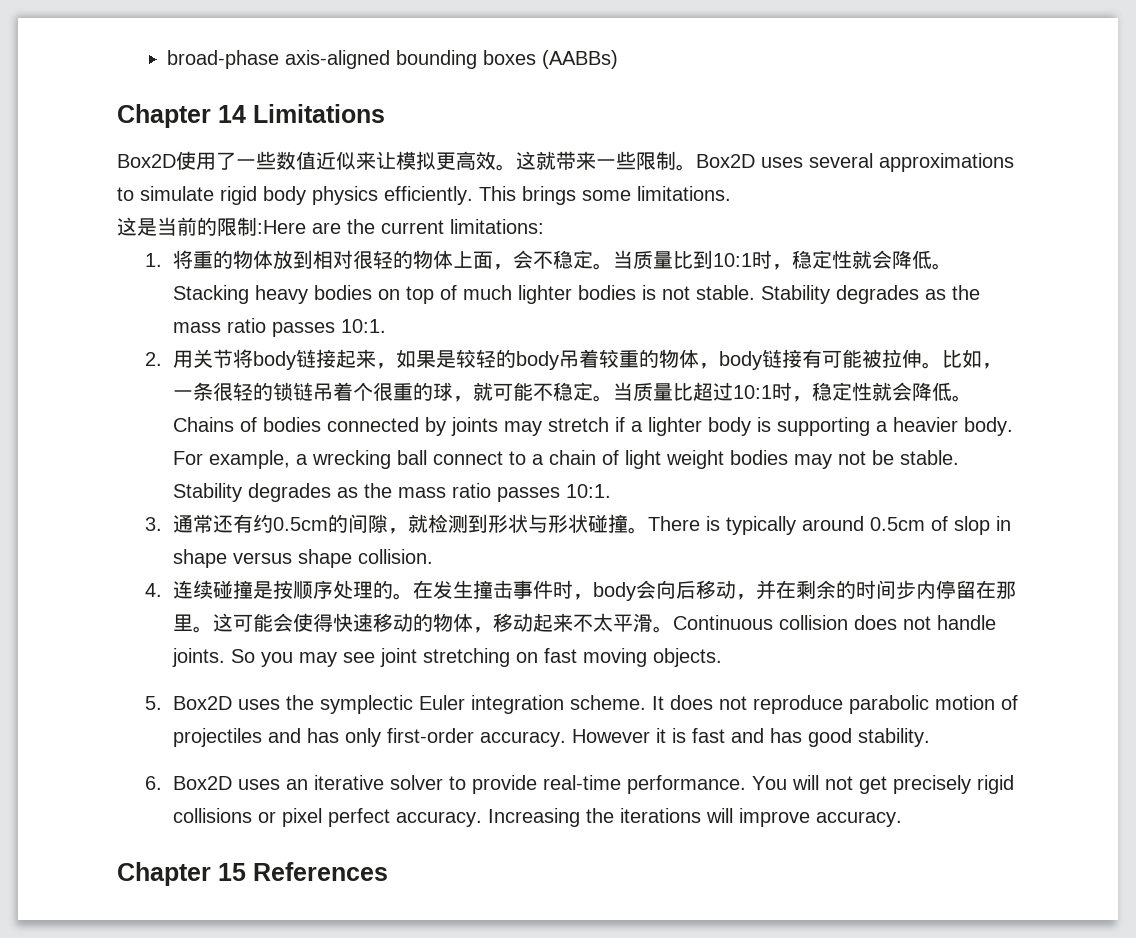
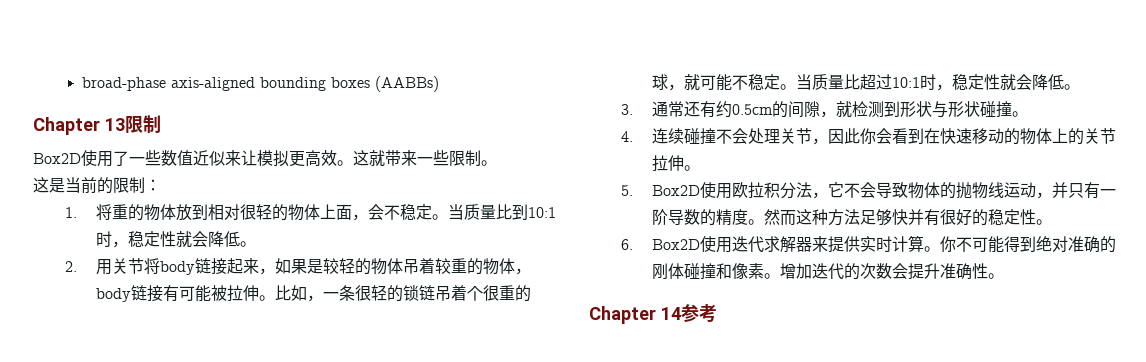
- Chapter 14 Limitations
+ Chapter 13限制
- Box2D uses several approximations to simulate rigid body physics efficiently. This brings some limitations.
- 这是当前的限制:Here are the current limitations:
+ 这是当前的限制：
- Stacking heavy bodies on top of much lighter bodies is not stable. Stability degrades as the mass ratio passes 10:1.
- 2.用关节将body链接起来，如果是较轻的body吊着较重的物体，body链接有可能被拉伸。
+ 2.用关节将body链接起来，如果是较轻的物体吊着较重的物体，body链接有可能被拉伸。
- Chains of bodies connected by joints may stretch if a lighter body is supporting a heavier body. For example, a wrecking ball connect to a chain of light weight bodies may not be stable. Stability degrades as the mass ratio passes 10:1.
- 3.通常还有约0.5cm的间隙，就检测到形状与形状碰撞。There is typically around 0.5cm of slop in shape versus shape collision.
- 4.连续碰撞是按顺序处理的。在发生撞击事件时，body会向后移动，并在剩余的时间步内停留在那里。这可能会使得快速移动的物体，移动起来不太平滑。Continuous collision does not handle joints. So you may see joint stretching on fast moving objects.
- 5. Box2D uses the symplectic Euler integration scheme. It does not reproduce parabolic motion of projectiles and has only first-order accuracy. However it is fast and has good stability.
- 6. Box2D uses an iterative solver to provide real-time performance. You will not get precisely rigid collisions or pixel perfect accuracy. Increasing the iterations will improve accuracy.
- Chapter 15 References
+ 3.通常还有约0.5cm的间隙，就检测到形状与形状碰撞。
+ 4.连续碰撞不会处理关节，因此你会看到在快速移动的物体上的关节拉伸。
+ 5. Box2D使用欧拉积分法，它不会导致物体的抛物线运动，并只有一阶导数的精度。然而这种方法足够快并有很好的稳定性。
+ 6. Box2D使用迭代求解器来提供实时计算。你不可能得到绝对准确的刚体碰撞和像素。增加迭代的次数会提升准确性。
+ Chapter 14参考

